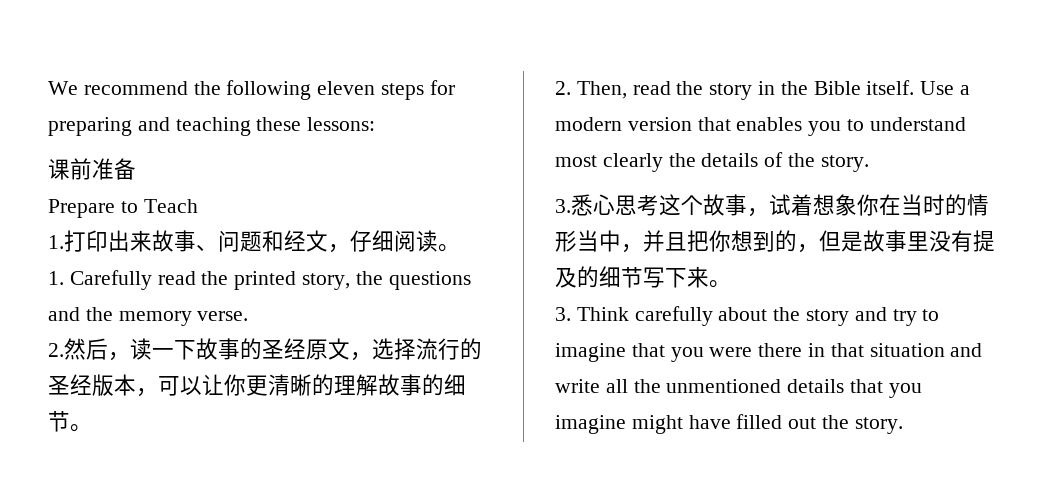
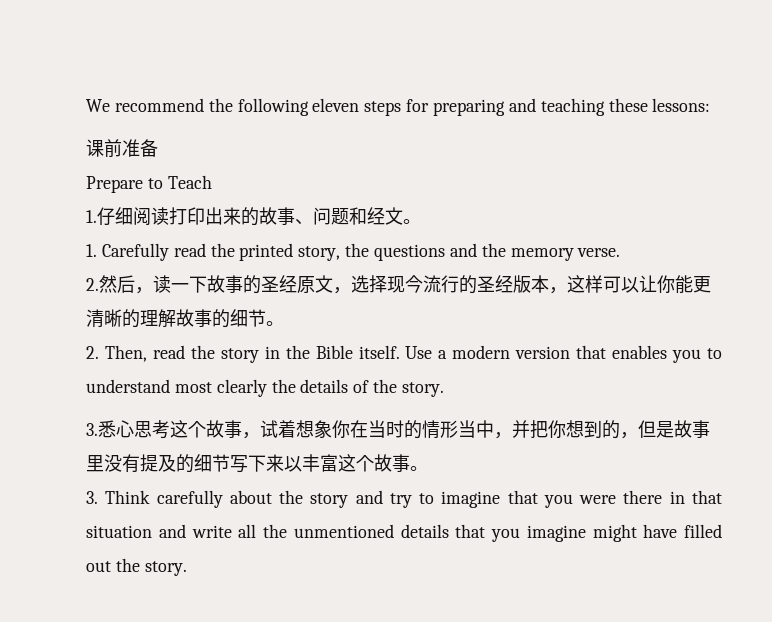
- 1.打印出来故事、问题和经文，仔细阅读。
+ 1.仔细阅读打印出来的故事、问题和经文。
- 2.然后，读一下故事的圣经原文，选择流行的圣经版本，可以让你更清晰的理解故事的细节。
+ 2.然后，读一下故事的圣经原文，选择现今流行的圣经版本，这样可以让你能更清晰的理解故事的细节。
- 3.悉心思考这个故事，试着想象你在当时的情形当中，并且把你想到的，但是故事里没有提及的细节写下来。
+ 3.悉心思考这个故事，试着想象你在当时的情形当中，并把你想到的，但是故事里没有提及的细节写下来以丰富这个故事。

